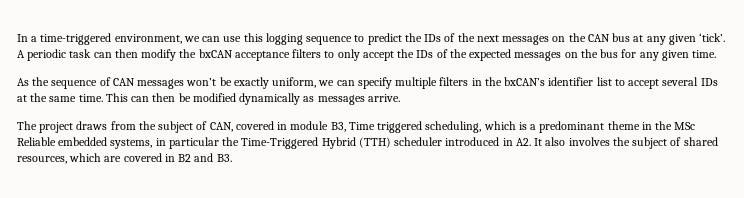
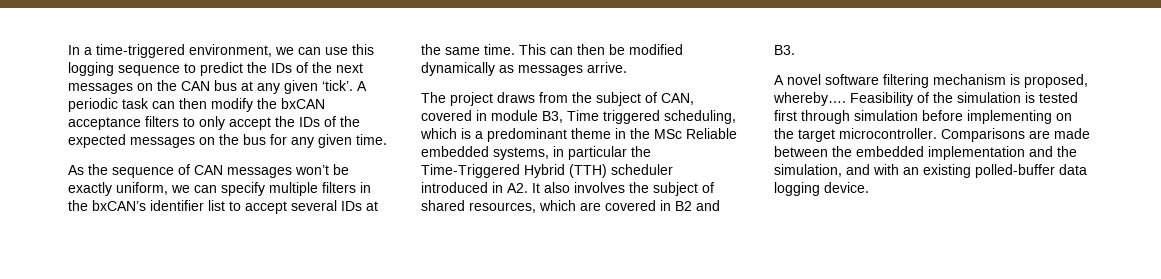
+ A novel software filtering mechanism is proposed, whereby…. Feasibility of the simulation is tested first through simulation before implementing on the target microcontroller. Comparisons are made between the embedded implementation and the simulation, and with an existing polled-buffer data logging device.

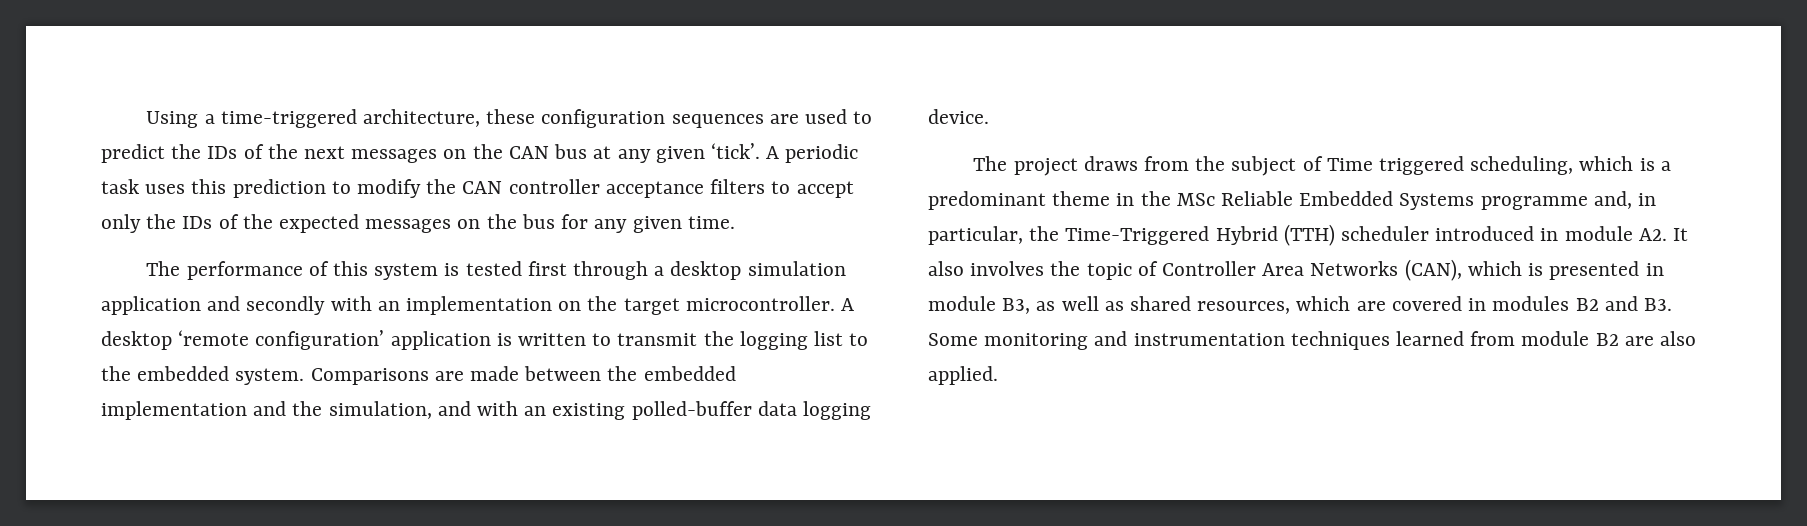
- In a time-triggered environment, we can use this logging sequence to predict the IDs of the next messages on the CAN bus at any given ‘tick’.
+ Using a time-triggered architecture, these configuration sequences are used to predict the IDs of the next messages on the CAN bus at any given ‘tick’.
- A periodic task can then modify the bxCAN acceptance filters to only accept the IDs of the expected messages on the bus for any given time.
+ A periodic task uses this prediction to modify the CAN controller acceptance filters to accept only the IDs of the expected messages on the bus for any given time.
- As the sequence of CAN messages won’t be exactly uniform, we can specify multiple filters in the bxCAN’s identifier list to accept several IDs at the same time. This can then be modified dynamically as messages arrive.
- The project draws from the subject of CAN, covered in module B3, Time triggered scheduling, which is a predominant theme in the MSc Reliable embedded systems, in particular the Time-Triggered Hybrid (TTH) scheduler introduced in A2. It also involves the subject of shared resources, which are covered in B2 and B3.
- A novel software filtering mechanism is proposed, whereby…. Feasibility of the simulation is tested first through simulation before implementing on the target microcontroller.
+ The performance of this system is tested first through a desktop simulation application and secondly with an implementation on the target microcontroller. A desktop ‘remote configuration’ application is written to transmit the logging list to the embedded system.
+ The project draws from the subject of Time triggered scheduling, which is a predominant theme in the MSc Reliable Embedded Systems programme and, in particular, the Time-Triggered Hybrid (TTH) scheduler introduced in module A2. It also involves the topic of Controller Area Networks (CAN), which is presented in module B3, as well as shared resources, which are covered in modules B2 and B3. Some monitoring and instrumentation techniques learned from module B2 are also applied.

